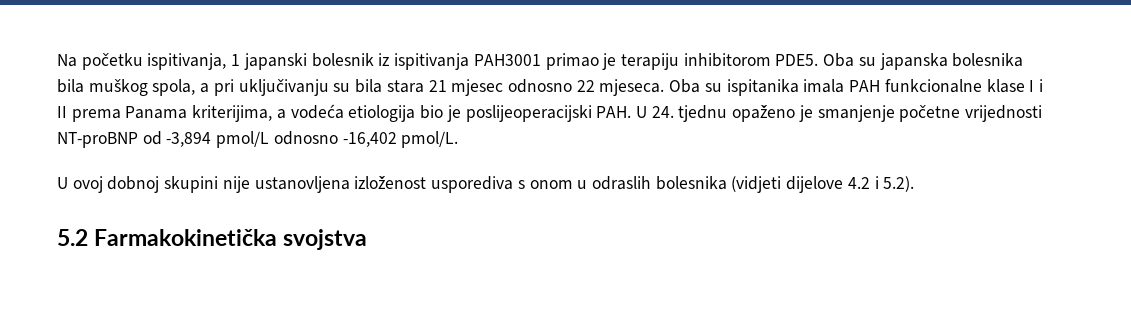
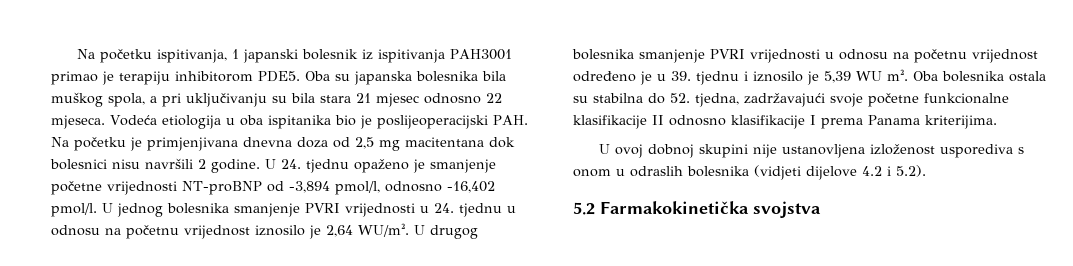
- Oba su ispitanika imala PAH funkcionalne klase I i II prema Panama kriterijima, a vodeća etiologija bio je poslijeoperacijski PAH. U 24. tjednu opaženo je smanjenje početne vrijednosti NT-proBNP od -3,894 pmol/L odnosno -16,402 pmol/L.
+ Vodeća etiologija u oba ispitanika bio je poslijeoperacijski PAH. Na početku je primjenjivana dnevna doza od 2,5 mg macitentana dok bolesnici nisu navršili 2 godine. U 24. tjednu opaženo je smanjenje početne vrijednosti NT-proBNP od -3,894 pmol/l, odnosno -16,402 pmol/l. U jednog bolesnika smanjenje PVRI vrijednosti u 24. tjednu u odnosu na početnu vrijednost iznosilo je 2,64 WU/m². U drugog bolesnika smanjenje PVRI vrijednosti u odnosu na početnu vrijednost određeno je u 39. tjednu i iznosilo je 5,39 WU m². Oba bolesnika ostala su stabilna do 52. tjedna, zadržavajući svoje početne funkcionalne klasifikacije II odnosno klasifikacije I prema Panama kriterijima.

